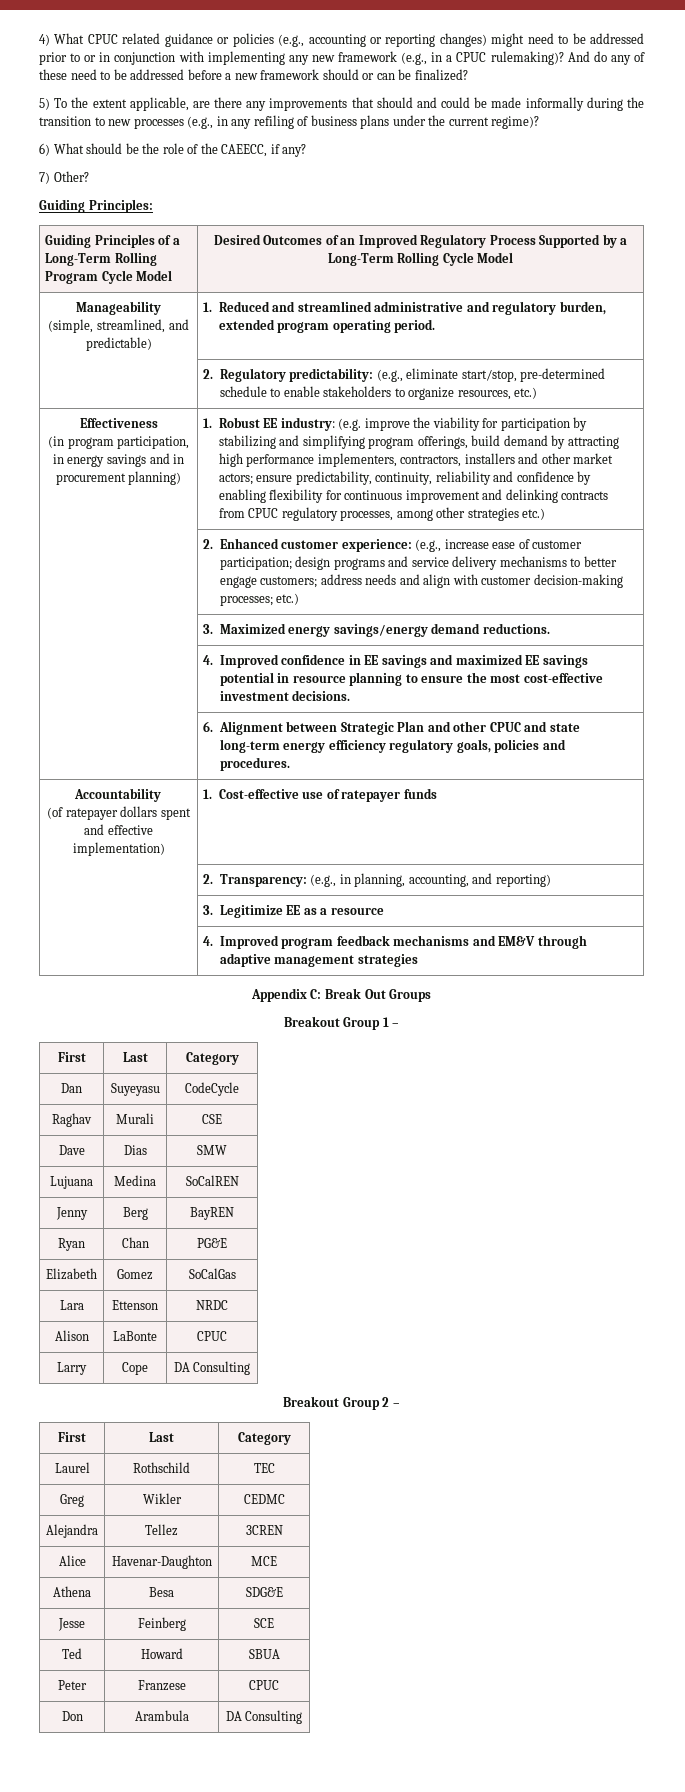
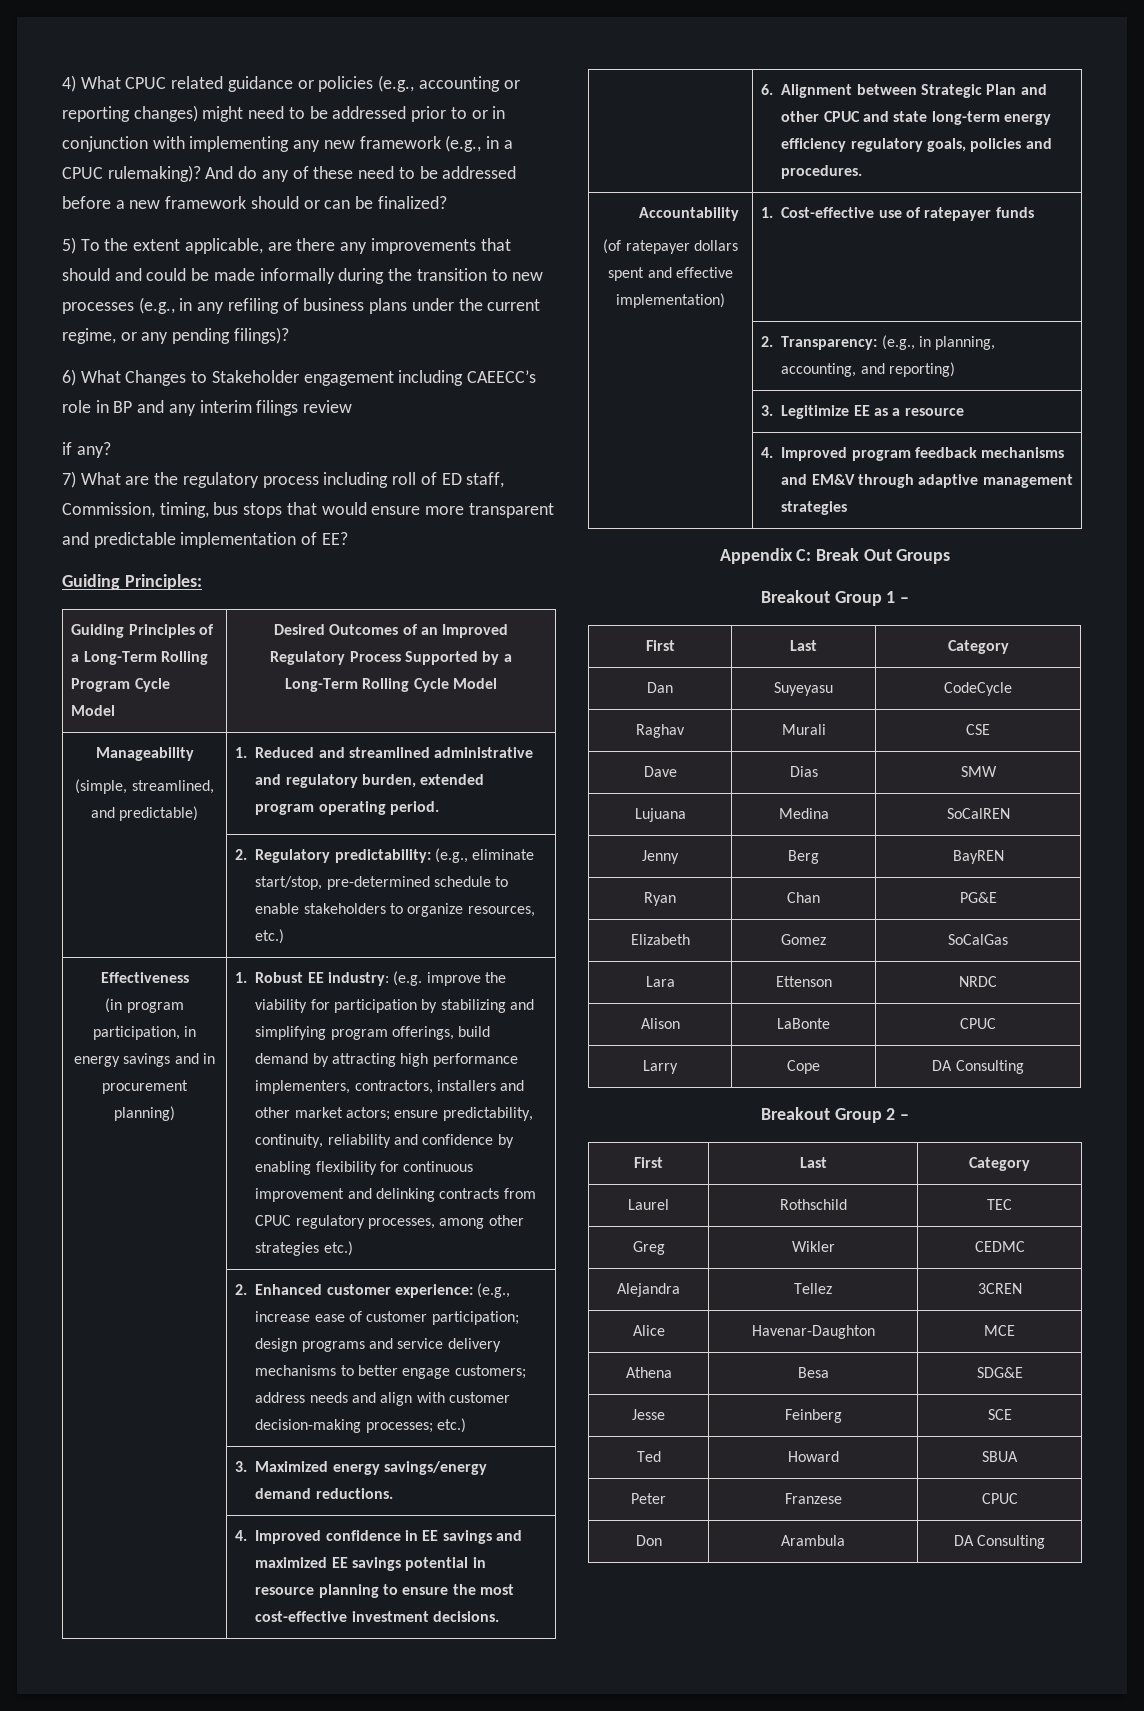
- 5) To the extent applicable, are there any improvements that should and could be made informally during the transition to new processes (e.g., in any refiling of business plans under the current regime)?
- 6) What should be the role of the CAEECC, if any?
- 7) Other?
+ 5) To the extent applicable, are there any improvements that should and could be made informally during the transition to new processes (e.g., in any refiling of business plans under the current regime, or any pending filings)?
+ 6) What Changes to Stakeholder engagement including CAEECC’s role in BP and any interim filings review
+ if any?
+ 7) What are the regulatory process including roll of ED staff, Commission, timing, bus stops that would ensure more transparent and predictable implementation of EE?

